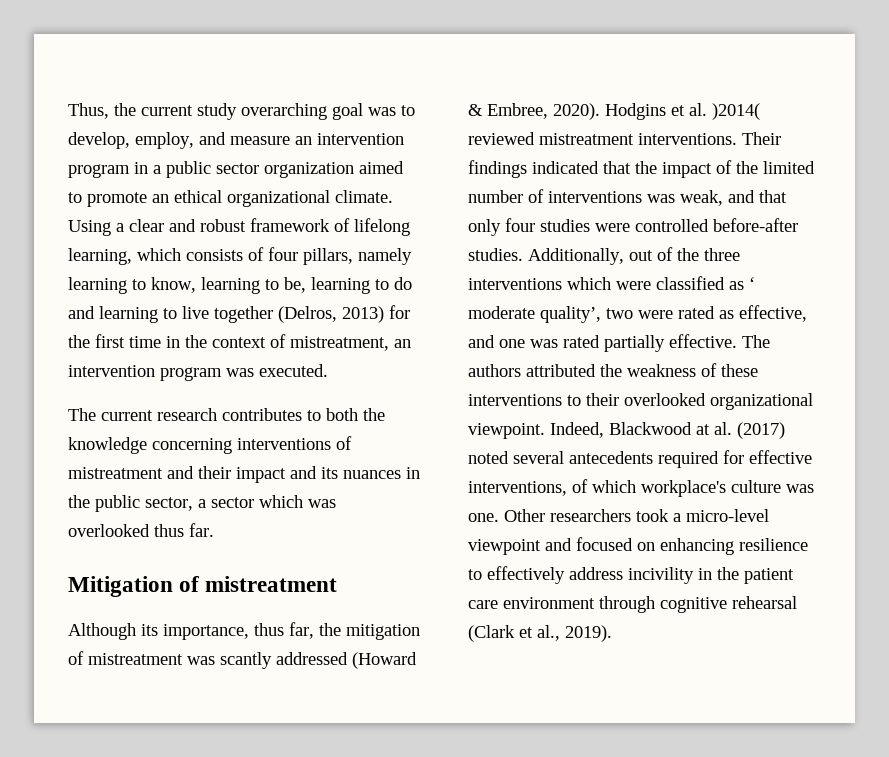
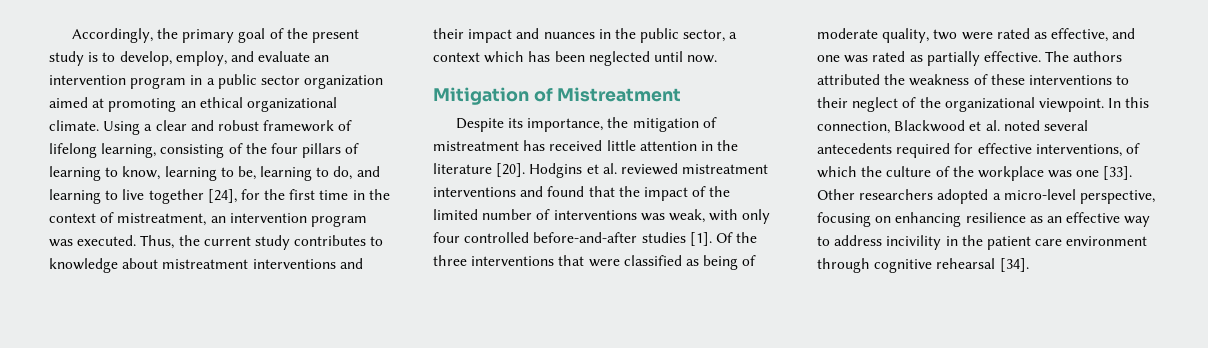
- Thus, the current study overarching goal was to develop, employ, and measure an intervention program in a public sector organization aimed to promote an ethical organizational climate.
+ Accordingly, the primary goal of the present study is to develop, employ, and evaluate an intervention program in a public sector organization aimed at promoting an ethical organizational climate.
- Using a clear and robust framework of lifelong learning, which consists of four pillars, namely learning to know, learning to be, learning to do and learning to live together (Delros, 2013) for the first time in the context of mistreatment, an intervention program was executed.
- The current research contributes to both the knowledge concerning interventions of mistreatment and their impact and its nuances in the public sector, a sector which was overlooked thus far.
- Mitigation of mistreatment
- Although its importance, thus far, the mitigation of mistreatment was scantly addressed (Howard & Embree, 2020).
+ Using a clear and robust framework of lifelong learning, consisting of the four pillars of learning to know, learning to be, learning to do, and learning to live together [24], for the first time in the context of mistreatment, an intervention program was executed. Thus, the current study contributes to knowledge about mistreatment interventions and their impact and nuances in the public sector, a context which has been neglected until now.
+ Mitigation of Mistreatment
+ Despite its importance, the mitigation of mistreatment has received little attention in the literature [20].
- Hodgins et al. )2014( reviewed mistreatment interventions. Their findings indicated that the impact of the limited number of interventions was weak, and that only four studies were controlled before-after studies. Additionally, out of the three interventions which were classified as ‘ moderate quality’, two were rated as effective, and one was rated partially effective.
+ Hodgins et al. reviewed mistreatment interventions and found that the impact of the limited number of interventions was weak, with only four controlled before-and-after studies [1]. Of the three interventions that were classified as being of moderate quality, two were rated as effective, and one was rated as partially effective.
- The authors attributed the weakness of these interventions to their overlooked organizational viewpoint. Indeed, Blackwood at al. (2017) noted several antecedents required for effective interventions, of which workplace's culture was one.
+ The authors attributed the weakness of these interventions to their neglect of the organizational viewpoint. In this connection, Blackwood et al. noted several antecedents required for effective interventions, of which the culture of the workplace was one [33].
- Other researchers took a micro-level viewpoint and focused on enhancing resilience to effectively address incivility in the patient care environment through cognitive rehearsal (Clark et al., 2019).
+ Other researchers adopted a micro-level perspective, focusing on enhancing resilience as an effective way to address incivility in the patient care environment through cognitive rehearsal [34].

